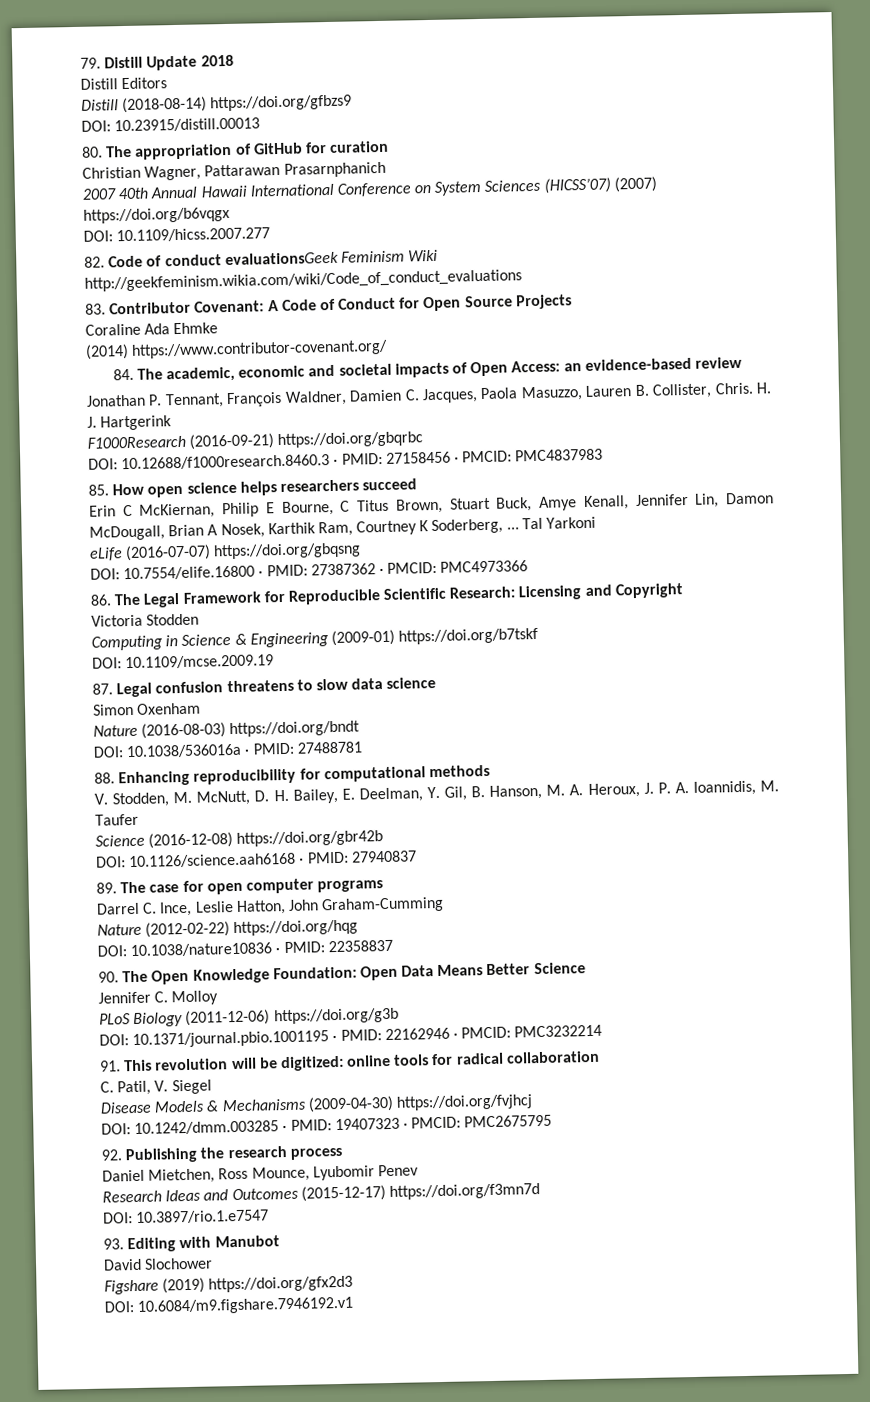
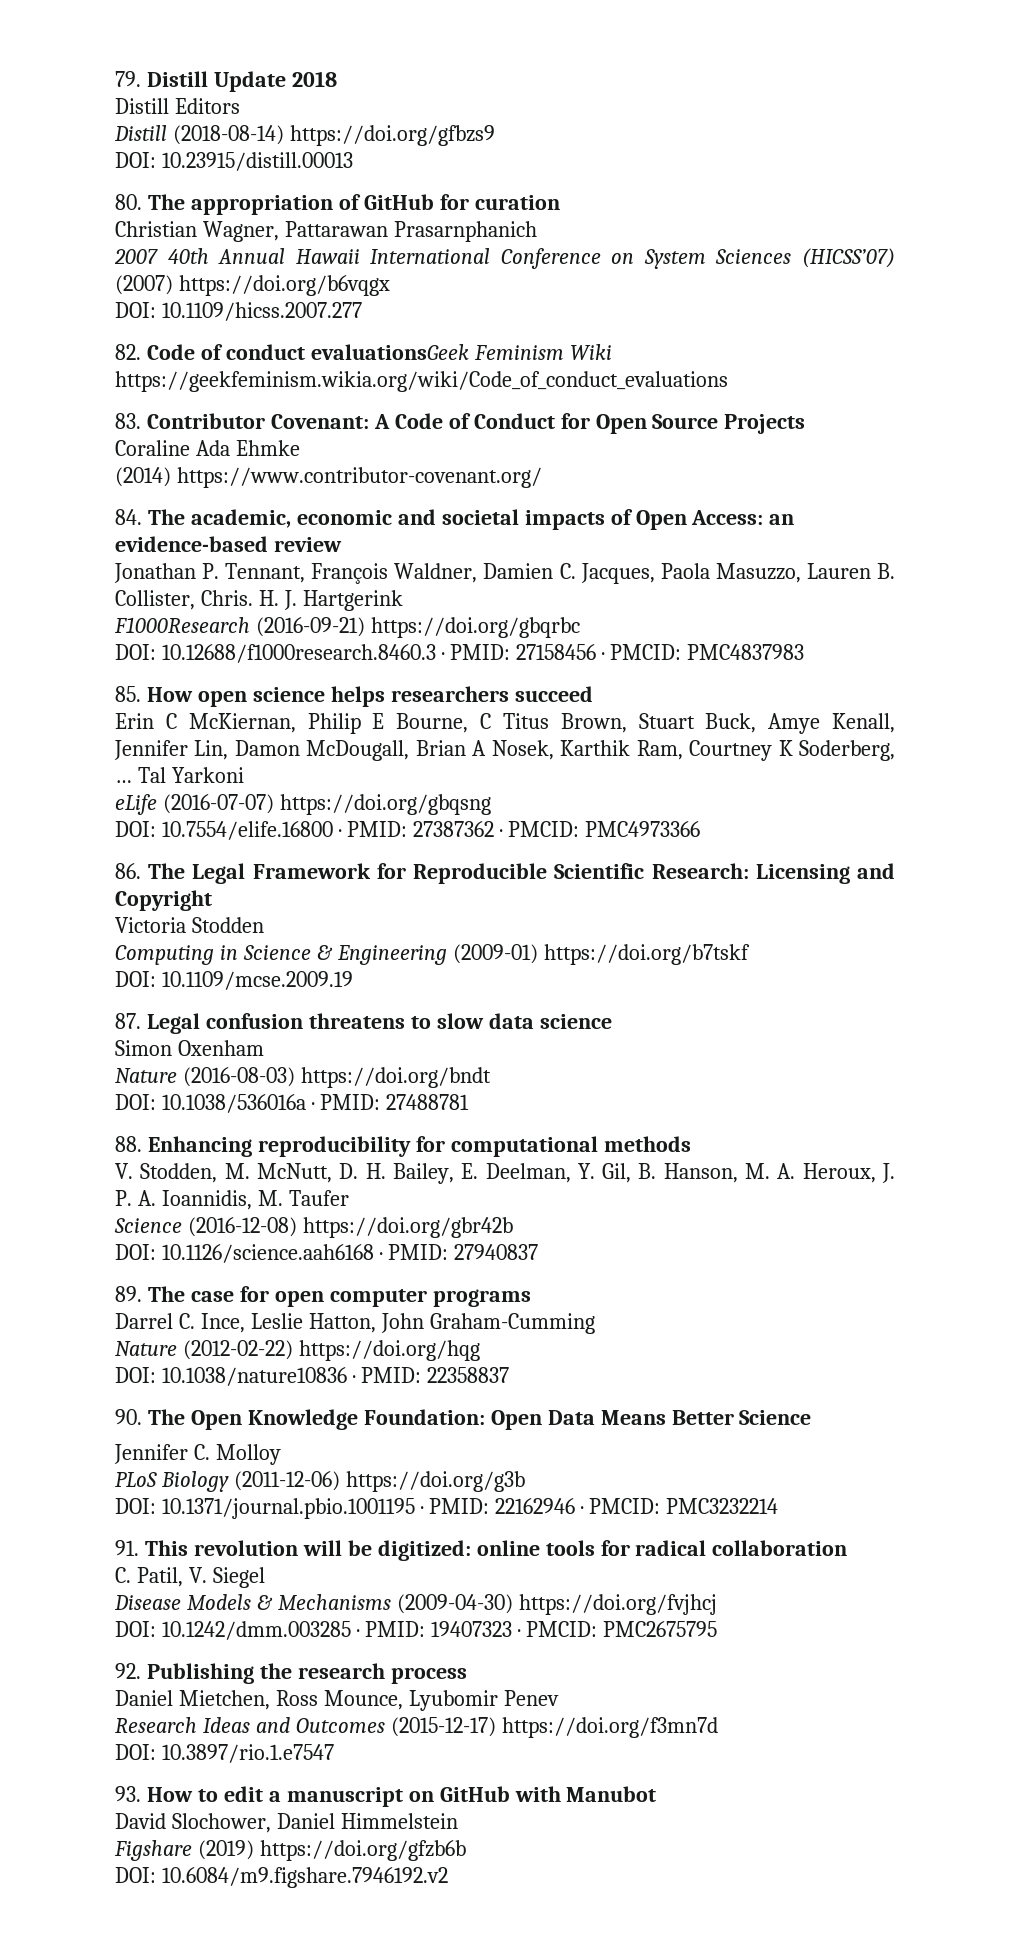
- 82. Code of conduct evaluationsGeek Feminism Wiki http://geekfeminism.wikia.com/wiki/Code_of_conduct_evaluations
+ 82. Code of conduct evaluationsGeek Feminism Wiki https://geekfeminism.wikia.org/wiki/Code_of_conduct_evaluations
- 93. Editing with Manubot
+ 93. How to edit a manuscript on GitHub with Manubot
- David Slochower
+ David Slochower, Daniel Himmelstein
- Figshare (2019) https://doi.org/gfx2d3
- DOI: 10.6084/m9.figshare.7946192.v1
+ Figshare (2019) https://doi.org/gfzb6b
+ DOI: 10.6084/m9.figshare.7946192.v2

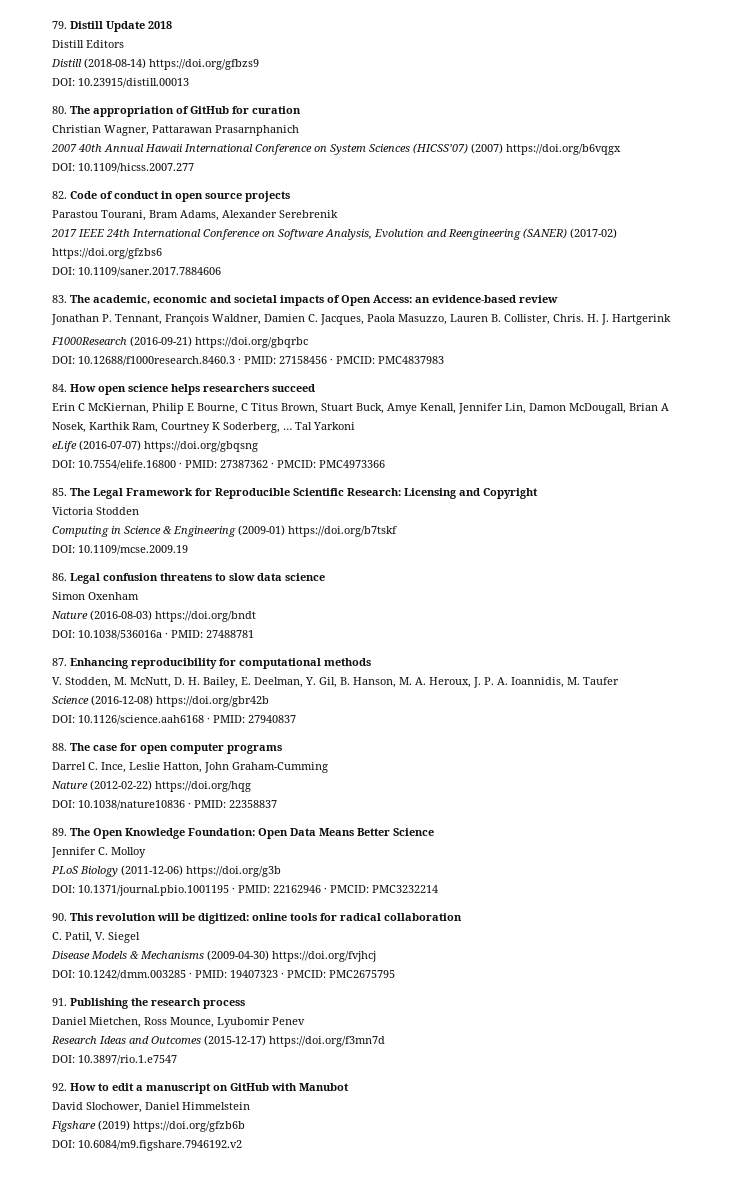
- 82. Code of conduct evaluationsGeek Feminism Wiki https://geekfeminism.wikia.org/wiki/Code_of_conduct_evaluations
- 83. Contributor Covenant: A Code of Conduct for Open Source Projects
- Coraline Ada Ehmke
- (2014) https://www.contributor-covenant.org/
- 84. The academic, economic and societal impacts of Open Access: an evidence-based review
+ 82. Code of conduct in open source projects
+ Parastou Tourani, Bram Adams, Alexander Serebrenik
+ 2017 IEEE 24th International Conference on Software Analysis, Evolution and Reengineering (SANER) (2017-02) https://doi.org/gfzbs6
+ DOI: 10.1109/saner.2017.7884606
+ 83. The academic, economic and societal impacts of Open Access: an evidence-based review
- 85. How open science helps researchers succeed
+ 84. How open science helps researchers succeed
- 86. The Legal Framework for Reproducible Scientific Research: Licensing and Copyright
+ 85. The Legal Framework for Reproducible Scientific Research: Licensing and Copyright
- 87. Legal confusion threatens to slow data science
+ 86. Legal confusion threatens to slow data science
- 88. Enhancing reproducibility for computational methods
+ 87. Enhancing reproducibility for computational methods
- 89. The case for open computer programs
+ 88. The case for open computer programs
- 90. The Open Knowledge Foundation: Open Data Means Better Science
+ 89. The Open Knowledge Foundation: Open Data Means Better Science
- 91. This revolution will be digitized: online tools for radical collaboration
+ 90. This revolution will be digitized: online tools for radical collaboration
- 92. Publishing the research process
+ 91. Publishing the research process
- 93. How to edit a manuscript on GitHub with Manubot
+ 92. How to edit a manuscript on GitHub with Manubot

